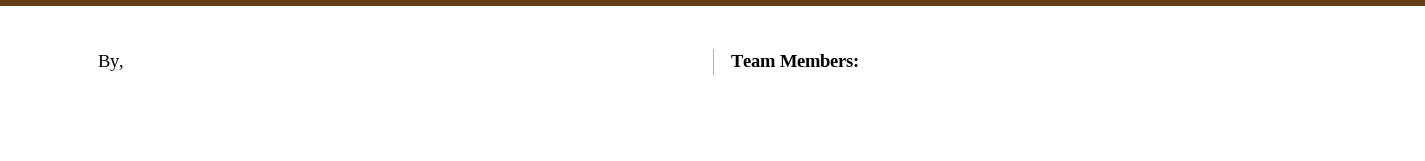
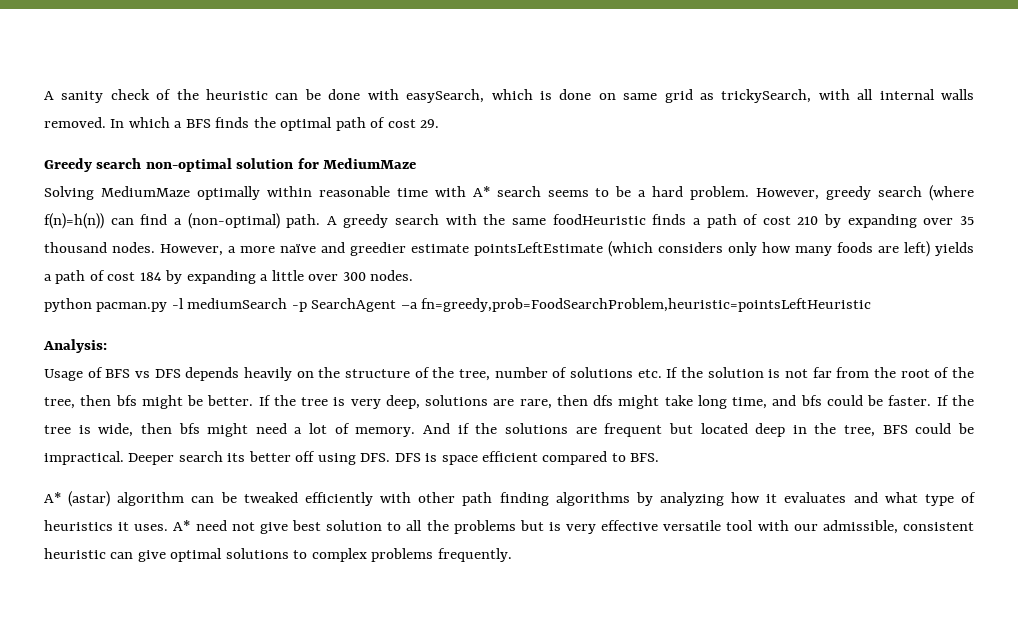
- By,
- Team Members:
+ A sanity check of the heuristic can be done with easySearch, which is done on same grid as trickySearch, with all internal walls removed. In which a BFS finds the optimal path of cost 29.
+ Greedy search non-optimal solution for MediumMaze
+ Solving MediumMaze optimally within reasonable time with A* search seems to be a hard problem. However, greedy search (where f(n)=h(n)) can find a (non-optimal) path. A greedy search with the same foodHeuristic finds a path of cost 210 by expanding over 35 thousand nodes. However, a more naïve and greedier estimate pointsLeftEstimate (which considers only how many foods are left) yields a path of cost 184 by expanding a little over 300 nodes.
+ python pacman.py -l mediumSearch -p SearchAgent –a fn=greedy,prob=FoodSearchProblem,heuristic=pointsLeftHeuristic
+ Analysis:
+ Usage of BFS vs DFS depends heavily on the structure of the tree, number of solutions etc. If the solution is not far from the root of the tree, then bfs might be better. If the tree is very deep, solutions are rare, then dfs might take long time, and bfs could be faster. If the tree is wide, then bfs might need a lot of memory. And if the solutions are frequent but located deep in the tree, BFS could be impractical. Deeper search its better off using DFS. DFS is space efficient compared to BFS.
+ A* (astar) algorithm can be tweaked efficiently with other path finding algorithms by analyzing how it evaluates and what type of heuristics it uses. A* need not give best solution to all the problems but is very effective versatile tool with our admissible, consistent heuristic can give optimal solutions to complex problems frequently.

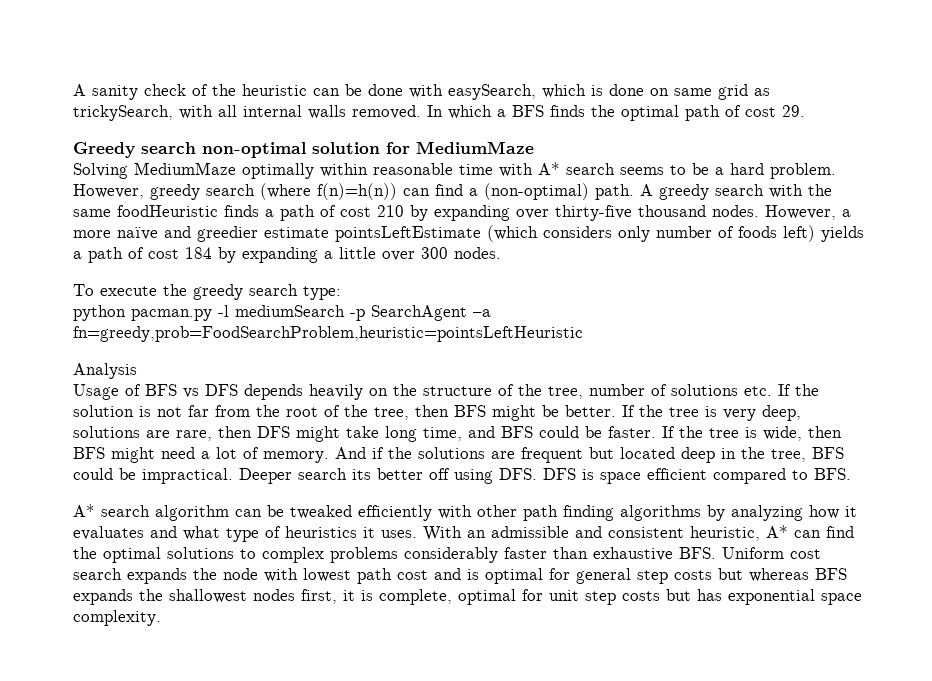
- A greedy search with the same foodHeuristic finds a path of cost 210 by expanding over 35 thousand nodes.
+ A greedy search with the same foodHeuristic finds a path of cost 210 by expanding over thirty-five thousand nodes.
- However, a more naïve and greedier estimate pointsLeftEstimate (which considers only how many foods are left) yields a path of cost 184 by expanding a little over 300 nodes.
+ However, a more naïve and greedier estimate pointsLeftEstimate (which considers only number of foods left) yields a path of cost 184 by expanding a little over 300 nodes.
+ To execute the greedy search type:
- Analysis:
+ Analysis
- Usage of BFS vs DFS depends heavily on the structure of the tree, number of solutions etc. If the solution is not far from the root of the tree, then bfs might be better.
+ Usage of BFS vs DFS depends heavily on the structure of the tree, number of solutions etc. If the solution is not far from the root of the tree, then BFS might be better.
- If the tree is very deep, solutions are rare, then dfs might take long time, and bfs could be faster.
+ If the tree is very deep, solutions are rare, then DFS might take long time, and BFS could be faster.
- If the tree is wide, then bfs might need a lot of memory.
+ If the tree is wide, then BFS might need a lot of memory.
- A* (astar) algorithm can be tweaked efficiently with other path finding algorithms by analyzing how it evaluates and what type of heuristics it uses.
+ A* search algorithm can be tweaked efficiently with other path finding algorithms by analyzing how it evaluates and what type of heuristics it uses.
- A* need not give best solution to all the problems but is very effective versatile tool with our admissible, consistent heuristic can give optimal solutions to complex problems frequently.
+ With an admissible and consistent heuristic, A* can find the optimal solutions to complex problems considerably faster than exhaustive BFS. Uniform cost search expands the node with lowest path cost and is optimal for general step costs but whereas BFS expands the shallowest nodes first, it is complete, optimal for unit step costs but has exponential space complexity.

